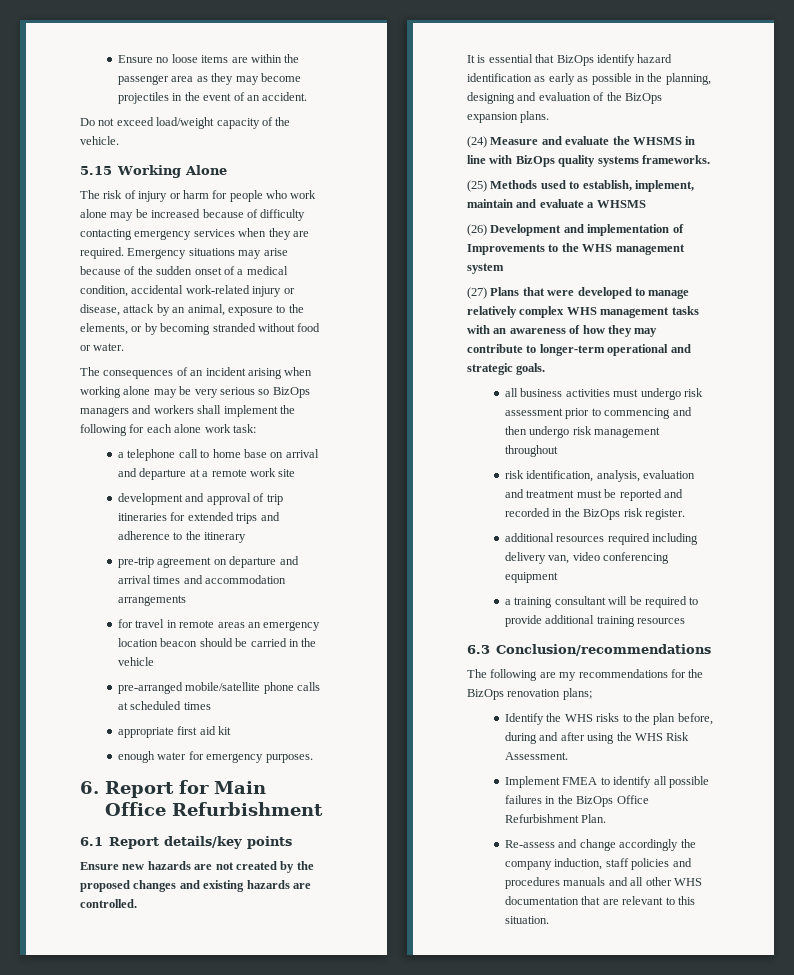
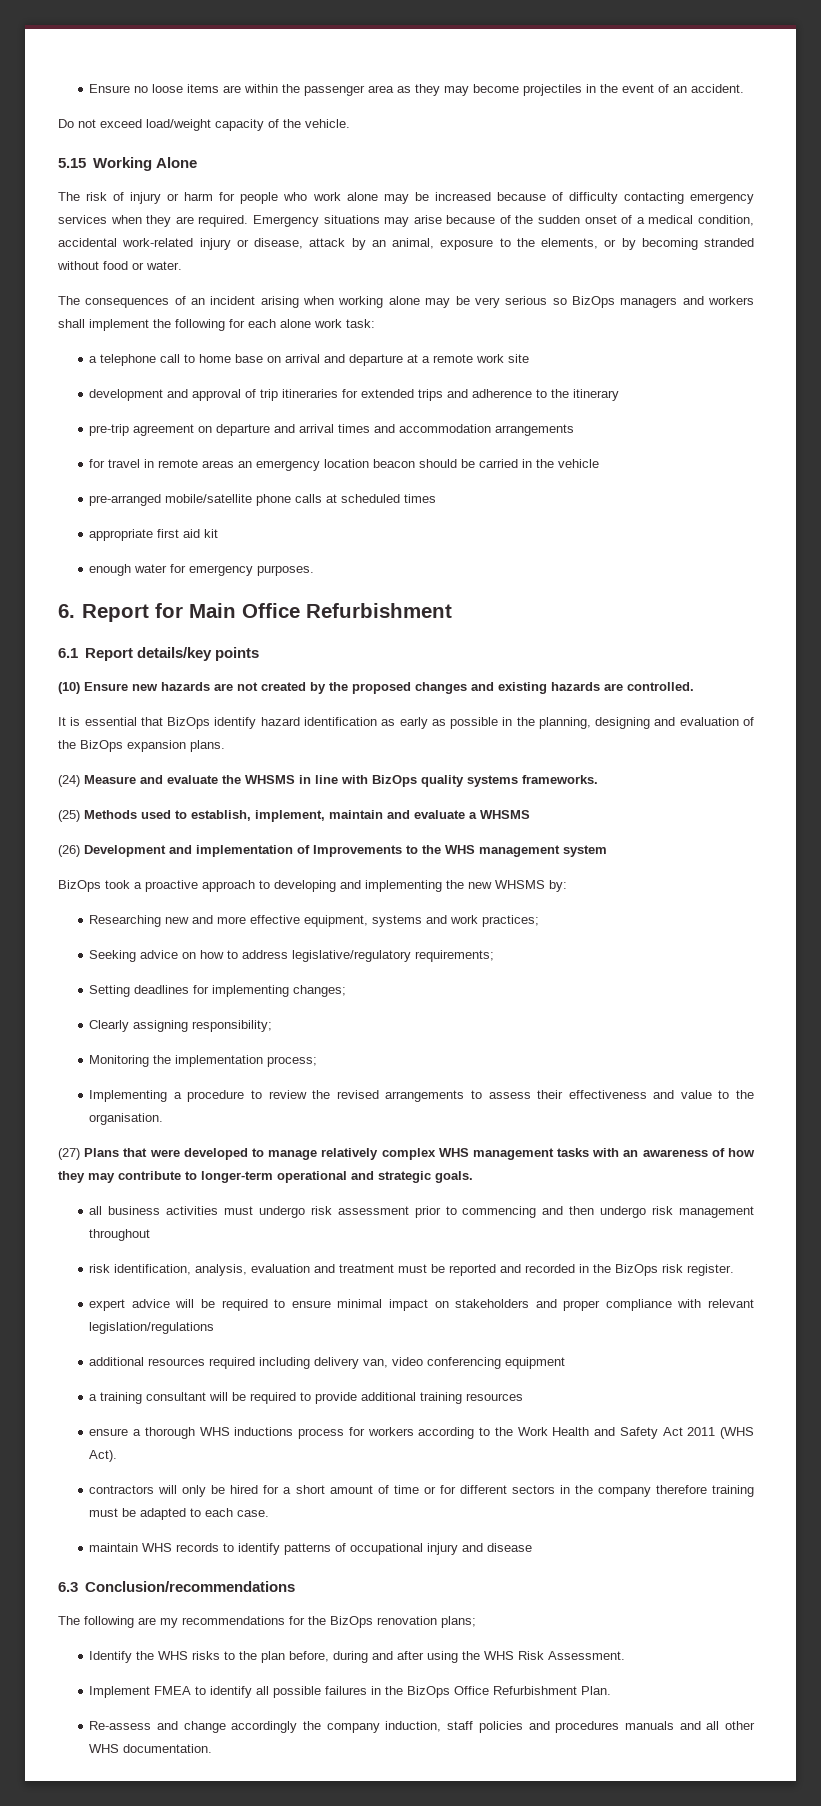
- Ensure new hazards are not created by the proposed changes and existing hazards are controlled.
+ (10) Ensure new hazards are not created by the proposed changes and existing hazards are controlled.
+ BizOps took a proactive approach to developing and implementing the new WHSMS by:
+ Researching new and more effective equipment, systems and work practices;
+ Seeking advice on how to address legislative/regulatory requirements;
+ Setting deadlines for implementing changes;
+ Clearly assigning responsibility;
+ Monitoring the implementation process;
+ Implementing a procedure to review the revised arrangements to assess their effectiveness and value to the organisation.
+ expert advice will be required to ensure minimal impact on stakeholders and proper compliance with relevant legislation/regulations
+ ensure a thorough WHS inductions process for workers according to the Work Health and Safety Act 2011 (WHS Act).
+ contractors will only be hired for a short amount of time or for different sectors in the company therefore training must be adapted to each case.
+ maintain WHS records to identify patterns of occupational injury and disease
- Re-assess and change accordingly the company induction, staff policies and procedures manuals and all other WHS documentation that are relevant to this situation.
+ Re-assess and change accordingly the company induction, staff policies and procedures manuals and all other WHS documentation.

